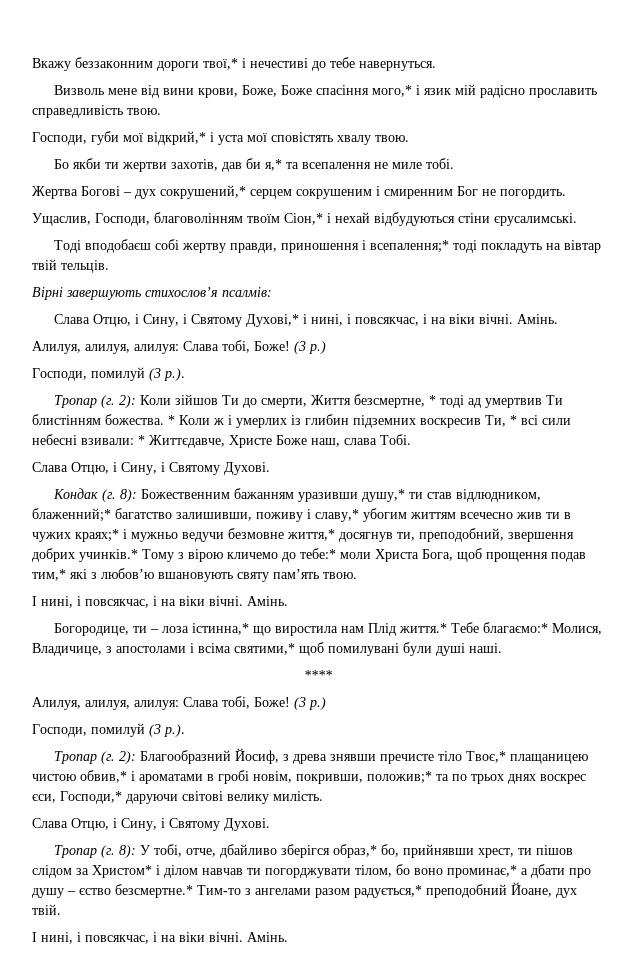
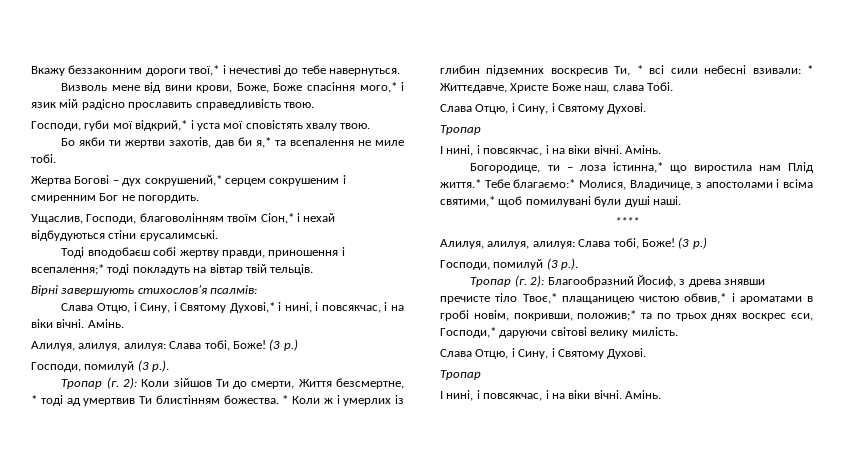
  * Коли ж і умерлих із глибин підземних воскресив Ти, * всі сили небесні взивали: * Життєдавче, Христе Боже наш, слава Тобі.
  Слава Отцю, і Сину, і Святому Духові.
- Кондак (г. 8): Божественним бажанням уразивши душу,* ти став відлюдником, блаженний;* багатство залишивши, поживу і славу,* убогим життям всечесно жив ти в чужих краях;* і мужньо ведучи безмовне життя,* досягнув ти, преподобний, звершення добрих учинків.* Тому з вірою кличемо до тебе:* моли Христа Бога, щоб прощення подав тим,* які з любов’ю вшановують святу пам’ять твою.
+ Тропар
  Тропар (г. 2): Благообразний Йосиф, з древа знявши пречисте тіло Твоє,* плащаницею чистою обвив,* і ароматами в гробі новім, покривши, положив;* та по трьох днях воскрес єси, Господи,* даруючи світові велику милість.
  Слава Отцю, і Сину, і Святому Духові.
- Тропар (г. 8): У тобі, отче, дбайливо зберігся образ,* бо, прийнявши хрест, ти пішов слідом за Христом* і ділом навчав ти погорджувати тілом, бо воно проминає,* а дбати про душу – єство безсмертне.* Тим-то з ангелами разом радується,* преподобний Йоане, дух твій.
+ Тропар

